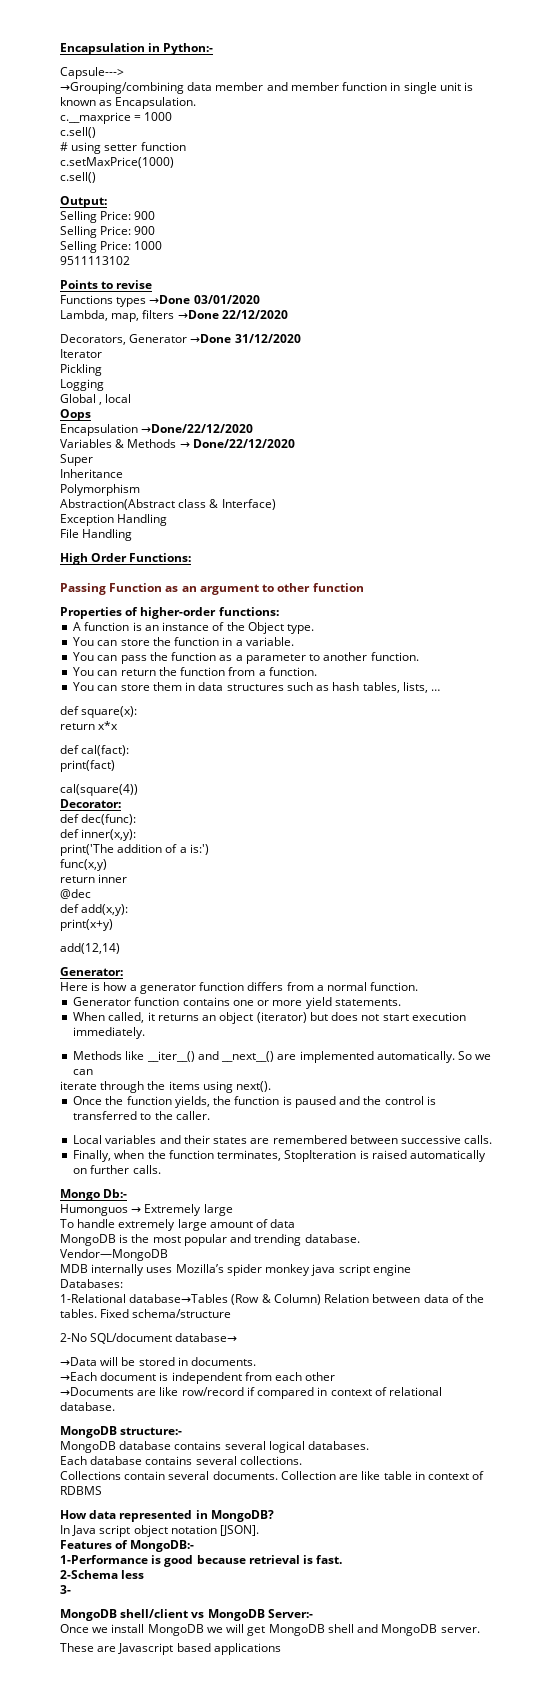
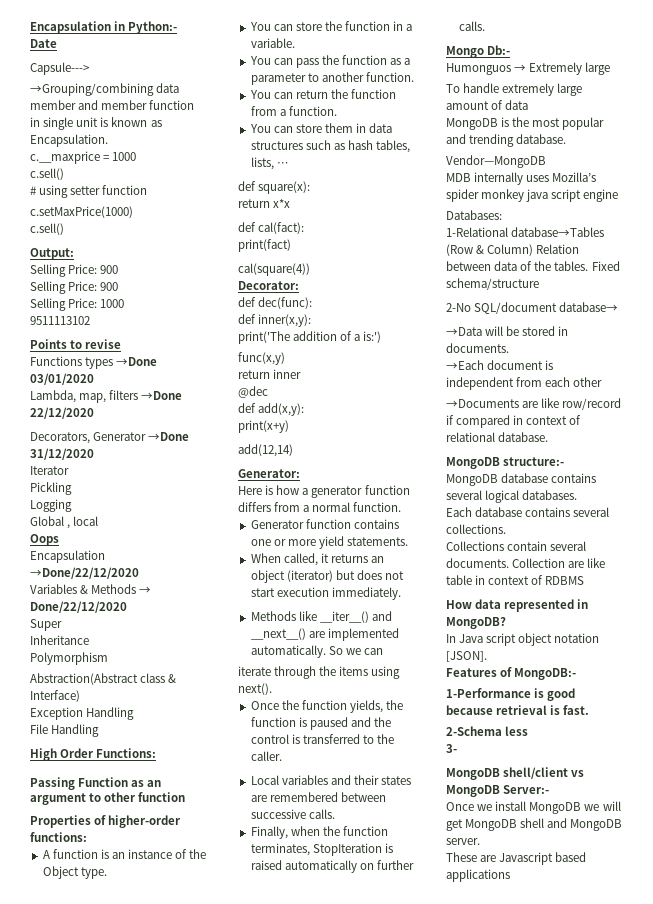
- Encapsulation in Python:-
+ Encapsulation in Python:- Date

